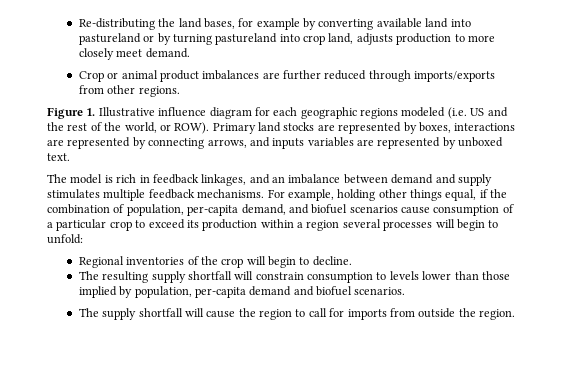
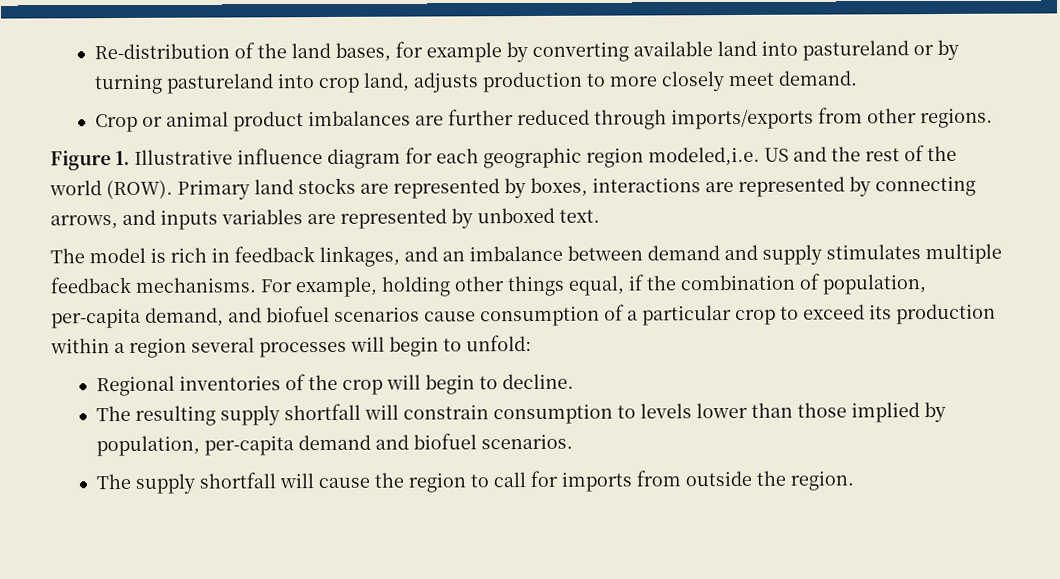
- Re-distributing the land bases, for example by converting available land into pastureland or by turning pastureland into crop land, adjusts production to more closely meet demand.
+ Re-distribution of the land bases, for example by converting available land into pastureland or by turning pastureland into crop land, adjusts production to more closely meet demand.
- Figure 1. Illustrative influence diagram for each geographic regions modeled (i.e. US and the rest of the world, or ROW).
+ Figure 1. Illustrative influence diagram for each geographic region modeled,i.e. US and the rest of the world (ROW).

